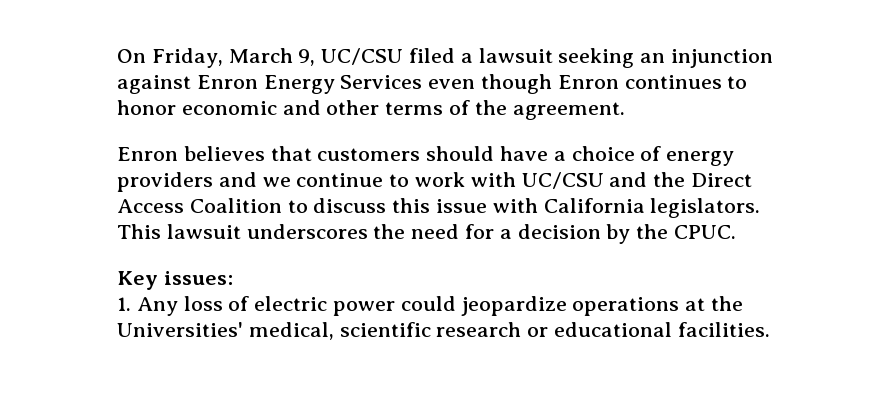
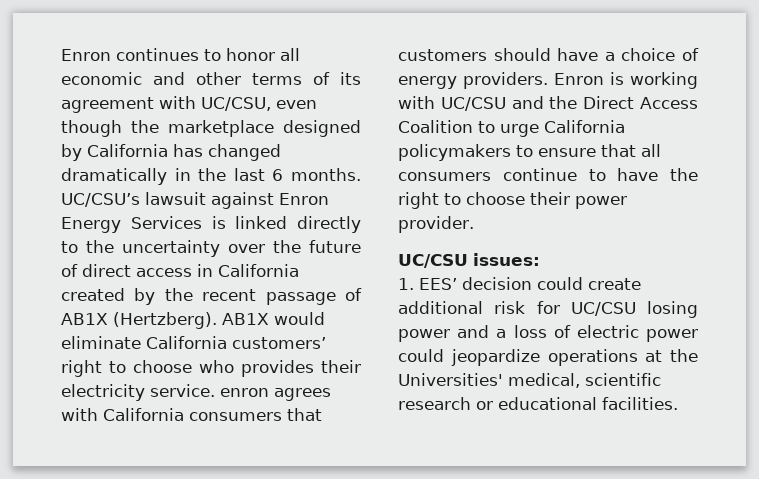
- On Friday, March 9, UC/CSU filed a lawsuit seeking an injunction against Enron Energy Services even though Enron continues to honor economic and other terms of the agreement.
- Enron believes that customers should have a choice of energy providers and we continue to work with UC/CSU and the Direct Access Coalition to discuss this issue with California legislators. This lawsuit underscores the need for a decision by the CPUC.
- Key issues:
- 1. Any loss of electric power could jeopardize operations at the Universities' medical, scientific research or educational facilities.
+ Enron continues to honor all economic and other terms of its agreement with UC/CSU, even though the marketplace designed by California has changed dramatically in the last 6 months. UC/CSU’s lawsuit against Enron Energy Services is linked directly to the uncertainty over the future of direct access in California created by the recent passage of AB1X (Hertzberg). AB1X would eliminate California customers’ right to choose who provides their electricity service. enron agrees with California consumers that customers should have a choice of energy providers. Enron is working with UC/CSU and the Direct Access Coalition to urge California policymakers to ensure that all consumers continue to have the right to choose their power provider.
+ UC/CSU issues:
+ 1. EES’ decision could create additional risk for UC/CSU losing power and a loss of electric power could jeopardize operations at the Universities' medical, scientific research or educational facilities.

